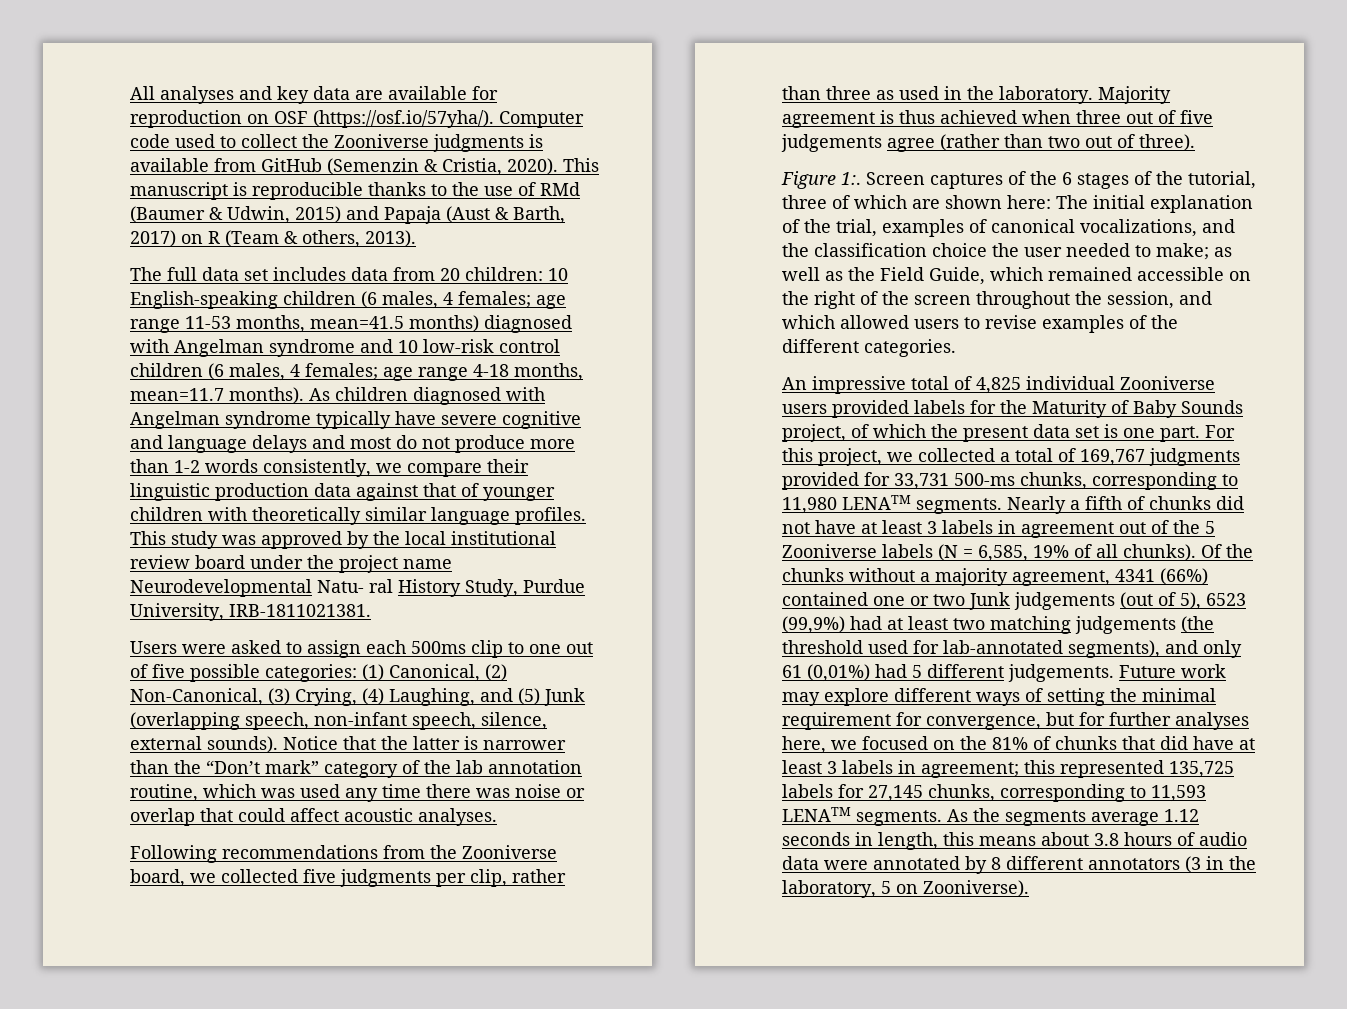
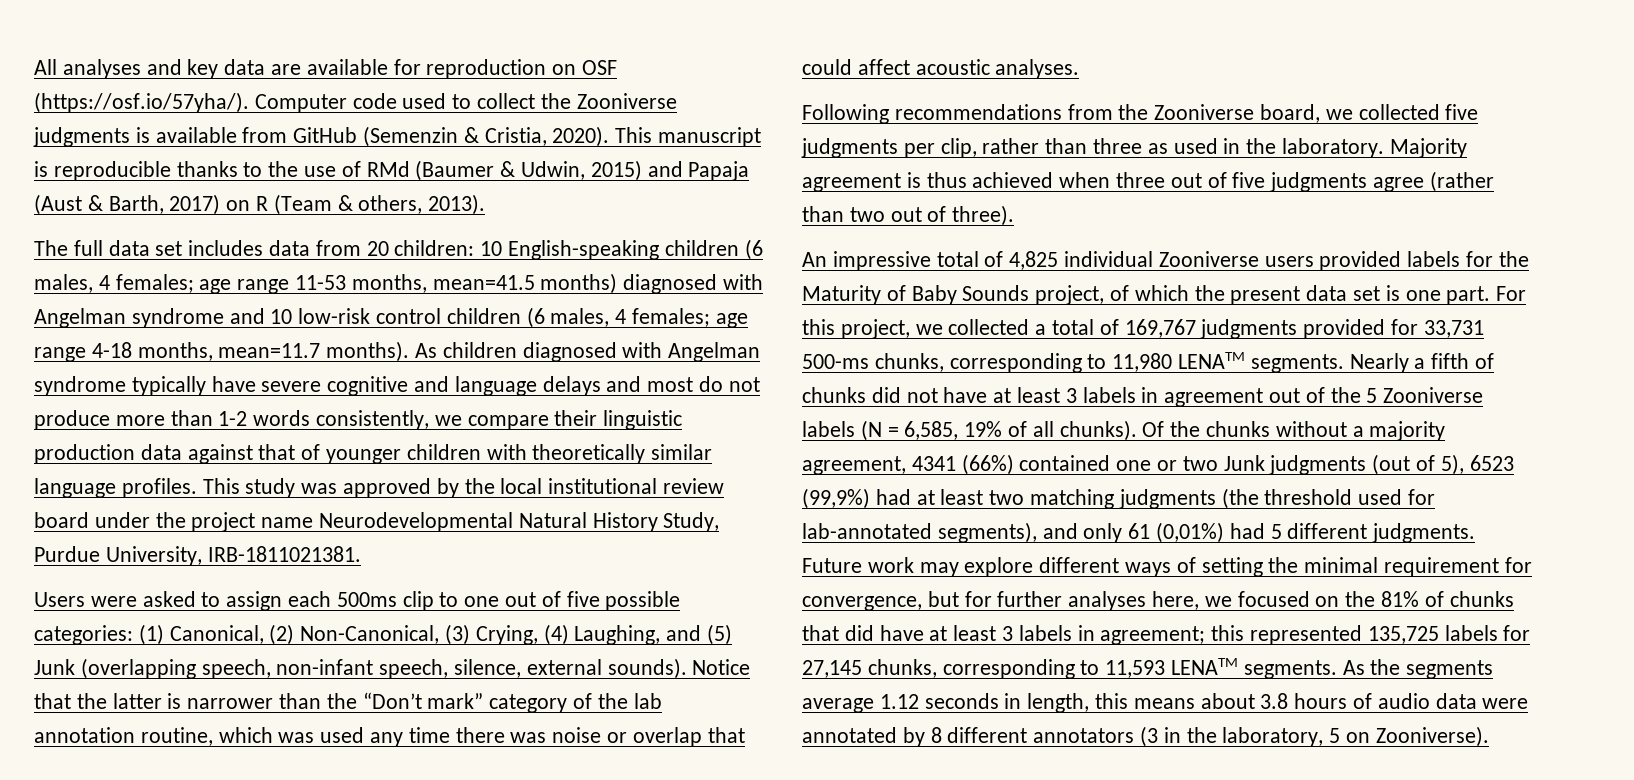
- This study was approved by the local institutional review board under the project name Neurodevelopmental Natu- ral History Study, Purdue University, IRB-1811021381.
+ This study was approved by the local institutional review board under the project name Neurodevelopmental Natural History Study, Purdue University, IRB-1811021381.
- Majority agreement is thus achieved when three out of five judgements agree (rather than two out of three).
+ Majority agreement is thus achieved when three out of five judgments agree (rather than two out of three).
- Figure 1:. Screen captures of the 6 stages of the tutorial, three of which are shown here: The initial explanation of the trial, examples of canonical vocalizations, and the classification choice the user needed to make; as well as the Field Guide, which remained accessible on the right of the screen throughout the session, and which allowed users to revise examples of the different categories.
- Of the chunks without a majority agreement, 4341 (66%) contained one or two Junk judgements (out of 5), 6523 (99,9%) had at least two matching judgements (the threshold used for lab-annotated segments), and only 61 (0,01%) had 5 different judgements.
+ Of the chunks without a majority agreement, 4341 (66%) contained one or two Junk judgments (out of 5), 6523 (99,9%) had at least two matching judgments (the threshold used for lab-annotated segments), and only 61 (0,01%) had 5 different judgments.

